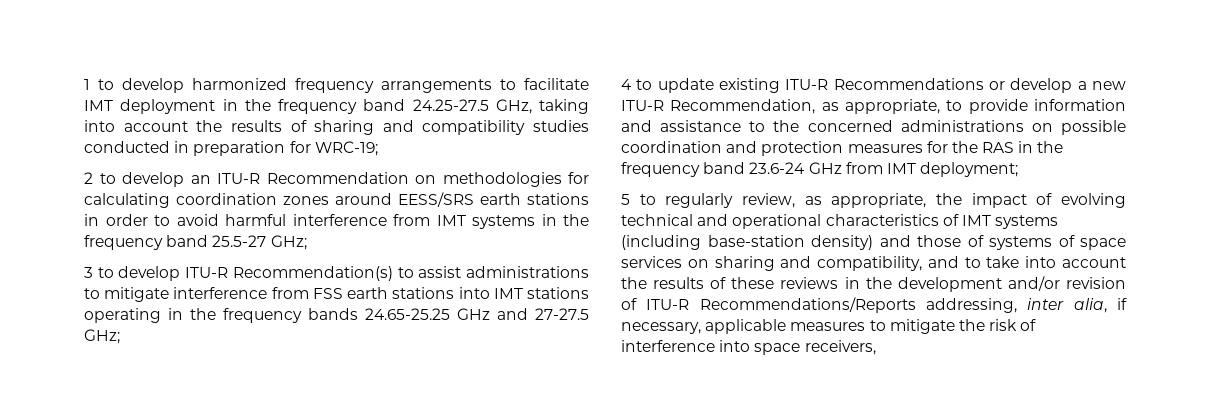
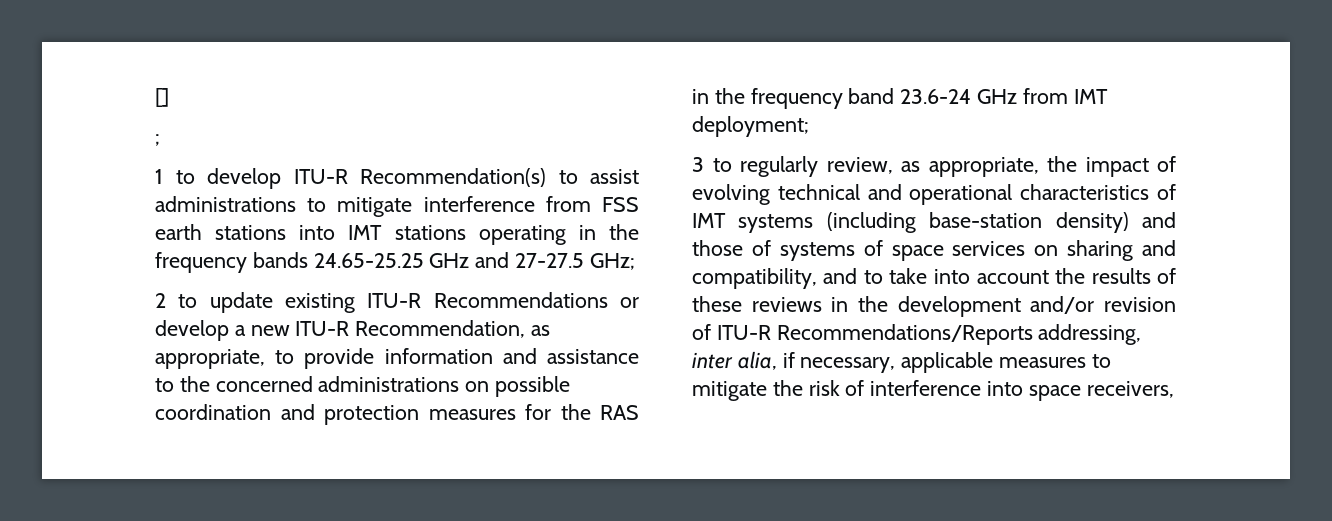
+ []
+ ;
- 1 to develop harmonized frequency arrangements to facilitate IMT deployment in the frequency band 24.25-27.5 GHz, taking into account the results of sharing and compatibility studies conducted in preparation for WRC-19;
- 2 to develop an ITU-R Recommendation on methodologies for calculating coordination zones around EESS/SRS earth stations in order to avoid harmful interference from IMT systems in the frequency band 25.5-27 GHz;
- 3 to develop ITU-R Recommendation(s) to assist administrations to mitigate interference from FSS earth stations into IMT stations operating in the frequency bands 24.65-25.25 GHz and 27-27.5 GHz;
+ 1 to develop ITU-R Recommendation(s) to assist administrations to mitigate interference from FSS earth stations into IMT stations operating in the frequency bands 24.65-25.25 GHz and 27-27.5 GHz;
- 4 to update existing ITU-R Recommendations or develop a new ITU-R Recommendation, as appropriate, to provide information and assistance to the concerned administrations on possible coordination and protection measures for the RAS in the frequency band 23.6-24 GHz from IMT deployment;
+ 2 to update existing ITU-R Recommendations or develop a new ITU-R Recommendation, as appropriate, to provide information and assistance to the concerned administrations on possible coordination and protection measures for the RAS in the frequency band 23.6-24 GHz from IMT deployment;
- 5 to regularly review, as appropriate, the impact of evolving technical and operational characteristics of IMT systems (including base-station density) and those of systems of space services on sharing and compatibility, and to take into account the results of these reviews in the development and/or revision of ITU-R Recommendations/Reports addressing, inter alia, if necessary, applicable measures to mitigate the risk of interference into space receivers,
+ 3 to regularly review, as appropriate, the impact of evolving technical and operational characteristics of IMT systems (including base-station density) and those of systems of space services on sharing and compatibility, and to take into account the results of these reviews in the development and/or revision of ITU-R Recommendations/Reports addressing, inter alia, if necessary, applicable measures to mitigate the risk of interference into space receivers,

